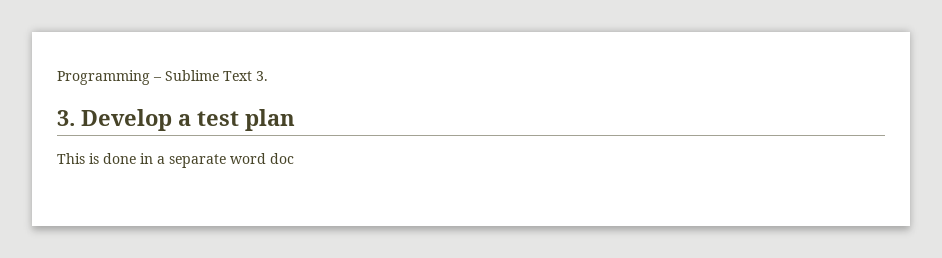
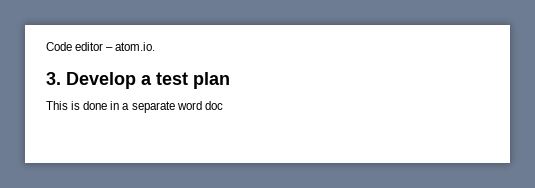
- Programming – Sublime Text 3.
+ Code editor – atom.io.

